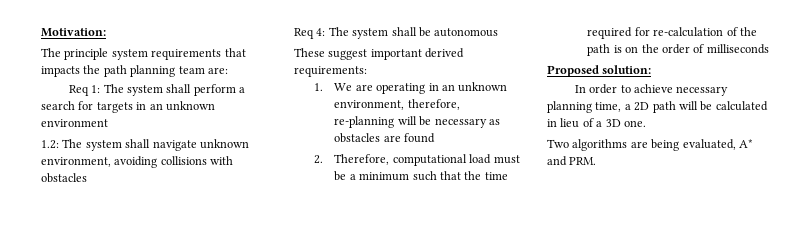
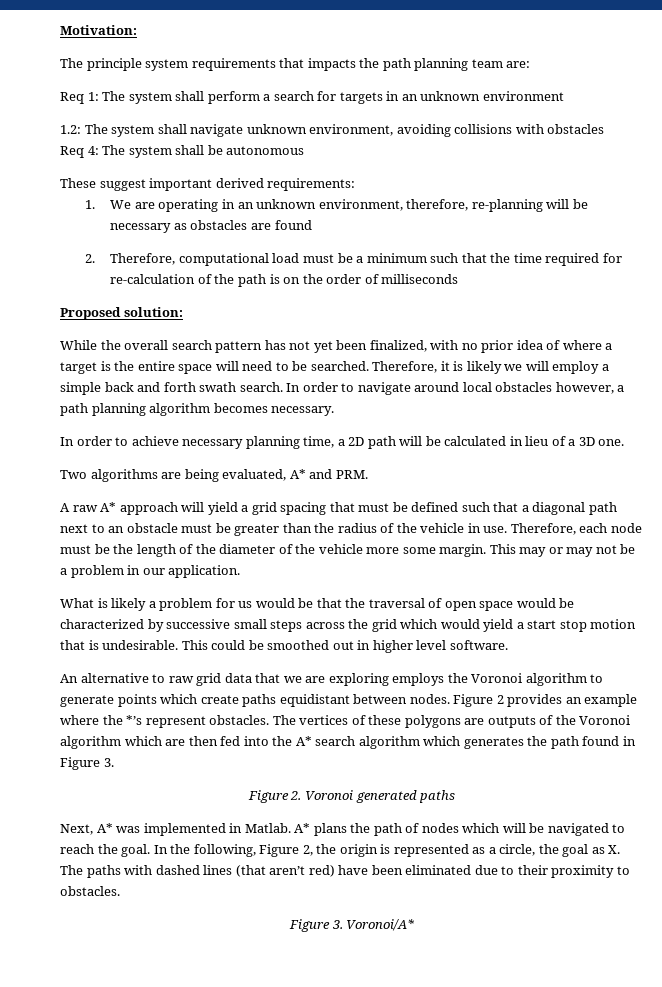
+ While the overall search pattern has not yet been finalized, with no prior idea of where a target is the entire space will need to be searched. Therefore, it is likely we will employ a simple back and forth swath search. In order to navigate around local obstacles however, a path planning algorithm becomes necessary.
+ A raw A* approach will yield a grid spacing that must be defined such that a diagonal path next to an obstacle must be greater than the radius of the vehicle in use. Therefore, each node must be the length of the diameter of the vehicle more some margin. This may or may not be a problem in our application.
+ What is likely a problem for us would be that the traversal of open space would be characterized by successive small steps across the grid which would yield a start stop motion that is undesirable. This could be smoothed out in higher level software.
+ An alternative to raw grid data that we are exploring employs the Voronoi algorithm to generate points which create paths equidistant between nodes. Figure 2 provides an example where the *’s represent obstacles. The vertices of these polygons are outputs of the Voronoi algorithm which are then fed into the A* search algorithm which generates the path found in Figure 3.
+ Figure 2. Voronoi generated paths
+ Next, A* was implemented in Matlab. A* plans the path of nodes which will be navigated to reach the goal. In the following, Figure 2, the origin is represented as a circle, the goal as X. The paths with dashed lines (that aren’t red) have been eliminated due to their proximity to obstacles.
+ Figure 3. Voronoi/A*

